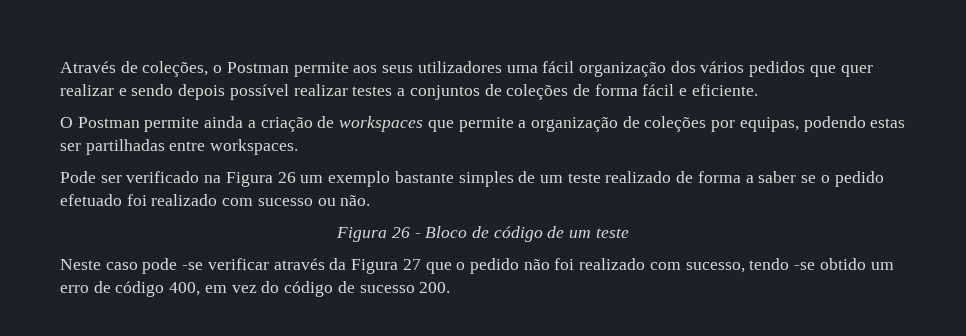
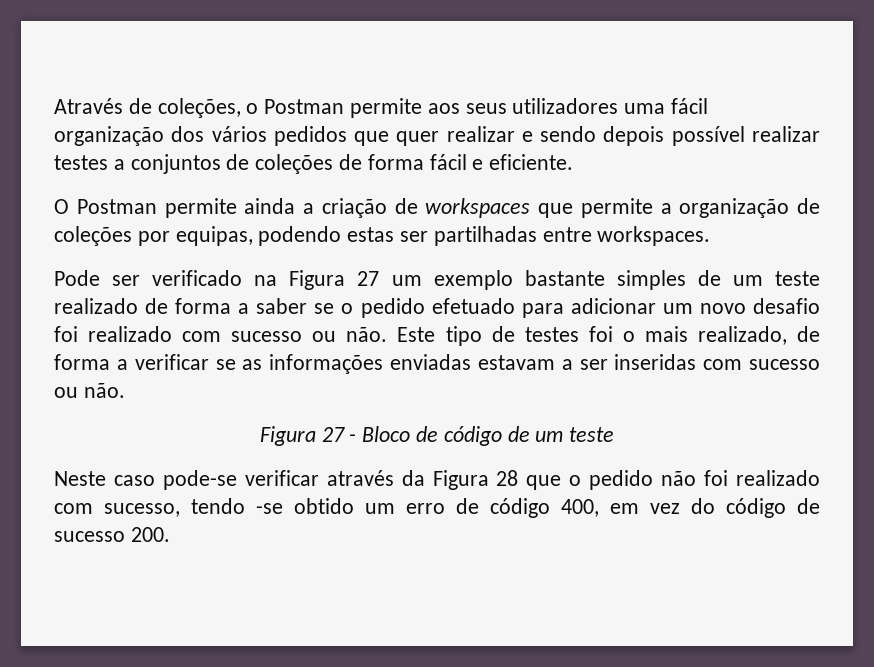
- Pode ser verificado na Figura 26 um exemplo bastante simples de um teste realizado de forma a saber se o pedido efetuado foi realizado com sucesso ou não.
- Figura 26 - Bloco de código de um teste
+ Pode ser verificado na Figura 27 um exemplo bastante simples de um teste realizado de forma a saber se o pedido efetuado para adicionar um novo desafio foi realizado com sucesso ou não. Este tipo de testes foi o mais realizado, de forma a verificar se as informações enviadas estavam a ser inseridas com sucesso ou não.
+ Figura 27 - Bloco de código de um teste
- Neste caso pode -se verificar através da Figura 27 que o pedido não foi realizado com sucesso, tendo -se obtido um erro de código 400, em vez do código de sucesso 200.
+ Neste caso pode-se verificar através da Figura 28 que o pedido não foi realizado com sucesso, tendo -se obtido um erro de código 400, em vez do código de sucesso 200.

